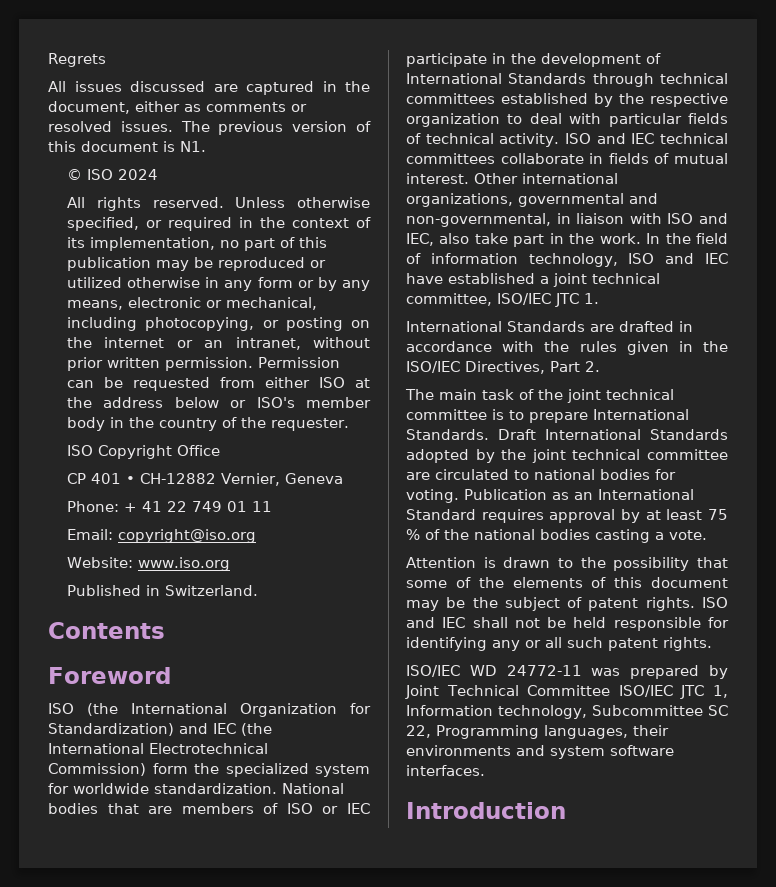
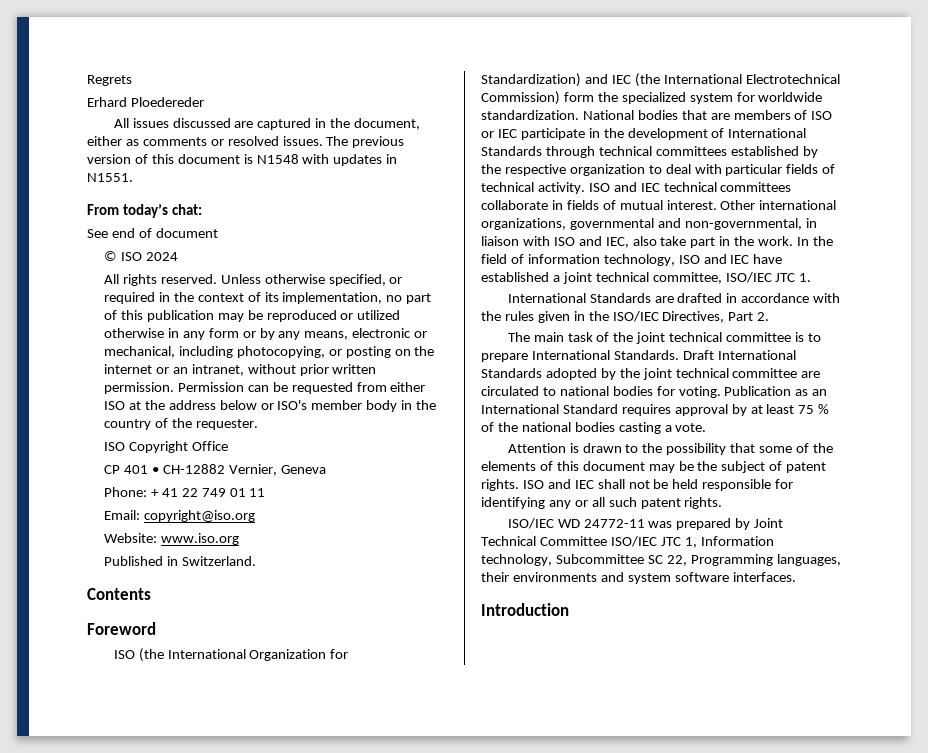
+ Erhard Ploedereder
- The previous version of this document is N1.
+ The previous version of this document is N1548 with updates in N1551.
+ From today’s chat:
+ See end of document

